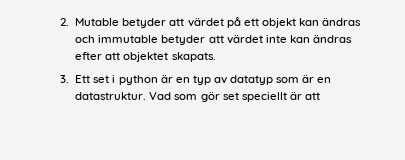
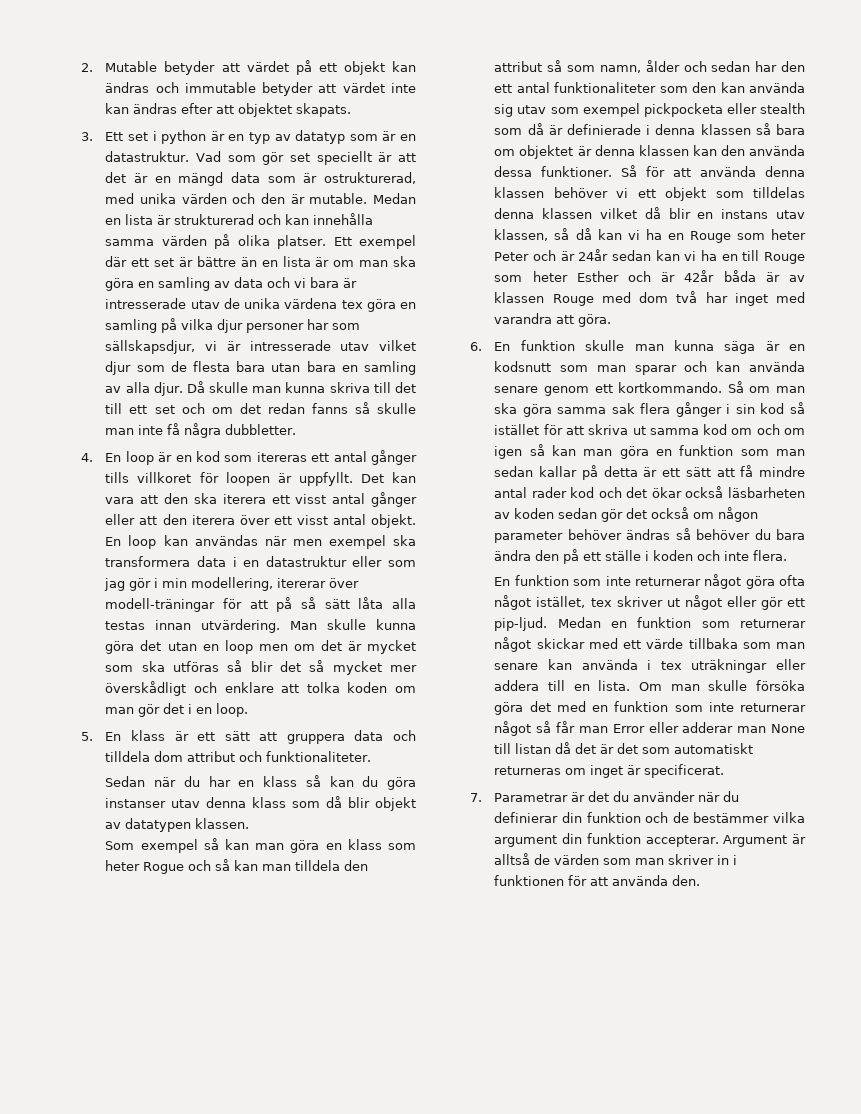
- Vad som gör set speciellt är att
+ Vad som gör set speciellt är att det är en mängd data som är ostrukturerad, med unika värden och den är mutable. Medan en lista är strukturerad och kan innehålla samma värden på olika platser. Ett exempel där ett set är bättre än en lista är om man ska göra en samling av data och vi bara är intresserade utav de unika värdena tex göra en samling på vilka djur personer har som sällskapsdjur, vi är intresserade utav vilket djur som de flesta bara utan bara en samling av alla djur. Då skulle man kunna skriva till det till ett set och om det redan fanns så skulle man inte få några dubbletter.
+ 4. En loop är en kod som itereras ett antal gånger tills villkoret för loopen är uppfyllt. Det kan vara att den ska iterera ett visst antal gånger eller att den iterera över ett visst antal objekt. En loop kan användas när men exempel ska transformera data i en datastruktur eller som jag gör i min modellering, itererar över modell-träningar för att på så sätt låta alla testas innan utvärdering. Man skulle kunna göra det utan en loop men om det är mycket som ska utföras så blir det så mycket mer överskådligt och enklare att tolka koden om man gör det i en loop.
+ 5. En klass är ett sätt att gruppera data och tilldela dom attribut och funktionaliteter.
+ Sedan när du har en klass så kan du göra instanser utav denna klass som då blir objekt av datatypen klassen.
+ Som exempel så kan man göra en klass som heter Rogue och så kan man tilldela den attribut så som namn, ålder och sedan har den ett antal funktionaliteter som den kan använda sig utav som exempel pickpocketa eller stealth som då är definierade i denna klassen så bara om objektet är denna klassen kan den använda dessa funktioner. Så för att använda denna klassen behöver vi ett objekt som tilldelas denna klassen vilket då blir en instans utav klassen, så då kan vi ha en Rouge som heter Peter och är 24år sedan kan vi ha en till Rouge som heter Esther och är 42år båda är av klassen Rouge med dom två har inget med varandra att göra.
+ 6. En funktion skulle man kunna säga är en kodsnutt som man sparar och kan använda senare genom ett kortkommando. Så om man ska göra samma sak flera gånger i sin kod så istället för att skriva ut samma kod om och om igen så kan man göra en funktion som man sedan kallar på detta är ett sätt att få mindre antal rader kod och det ökar också läsbarheten av koden sedan gör det också om någon parameter behöver ändras så behöver du bara ändra den på ett ställe i koden och inte flera.
+ En funktion som inte returnerar något göra ofta något istället, tex skriver ut något eller gör ett pip-ljud. Medan en funktion som returnerar något skickar med ett värde tillbaka som man senare kan använda i tex uträkningar eller addera till en lista. Om man skulle försöka göra det med en funktion som inte returnerar något så får man Error eller adderar man None till listan då det är det som automatiskt returneras om inget är specificerat.
+ 7. Parametrar är det du använder när du definierar din funktion och de bestämmer vilka argument din funktion accepterar. Argument är alltså de värden som man skriver in i funktionen för att använda den.

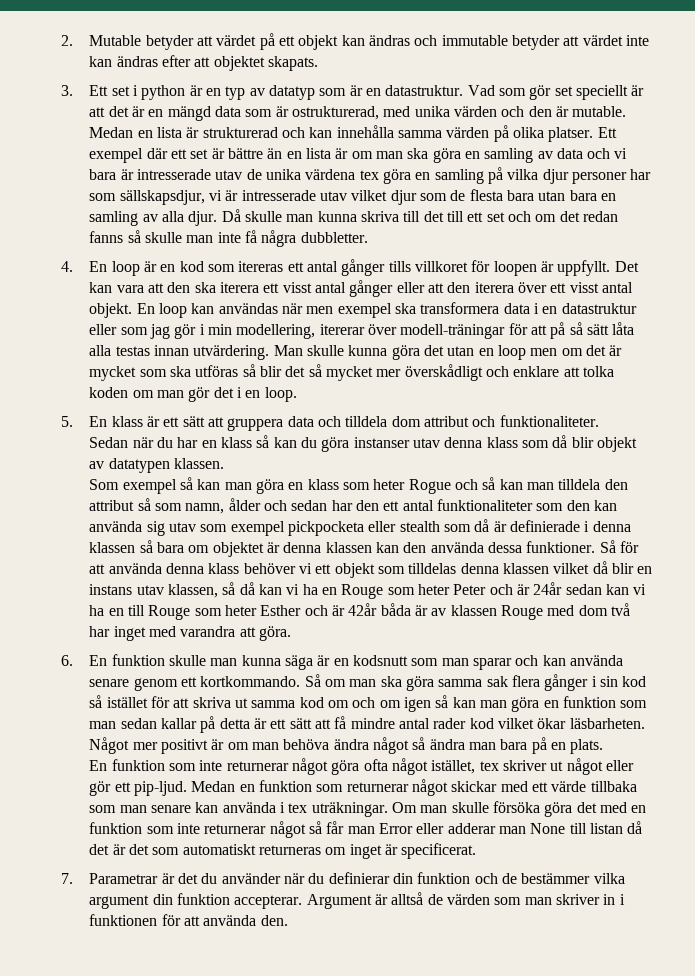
- Så för att använda denna klassen behöver vi ett objekt som tilldelas denna klassen vilket då blir en instans utav klassen, så då kan vi ha en Rouge som heter Peter och är 24år sedan kan vi ha en till Rouge som heter Esther och är 42år båda är av klassen Rouge med dom två har inget med varandra att göra.
+ Så för att använda denna klass behöver vi ett objekt som tilldelas denna klassen vilket då blir en instans utav klassen, så då kan vi ha en Rouge som heter Peter och är 24år sedan kan vi ha en till Rouge som heter Esther och är 42år båda är av klassen Rouge med dom två har inget med varandra att göra.
- Så om man ska göra samma sak flera gånger i sin kod så istället för att skriva ut samma kod om och om igen så kan man göra en funktion som man sedan kallar på detta är ett sätt att få mindre antal rader kod och det ökar också läsbarheten av koden sedan gör det också om någon parameter behöver ändras så behöver du bara ändra den på ett ställe i koden och inte flera.
+ Så om man ska göra samma sak flera gånger i sin kod så istället för att skriva ut samma kod om och om igen så kan man göra en funktion som man sedan kallar på detta är ett sätt att få mindre antal rader kod vilket ökar läsbarheten. Något mer positivt är om man behöva ändra något så ändra man bara på en plats.
- Medan en funktion som returnerar något skickar med ett värde tillbaka som man senare kan använda i tex uträkningar eller addera till en lista.
+ Medan en funktion som returnerar något skickar med ett värde tillbaka som man senare kan använda i tex uträkningar.

